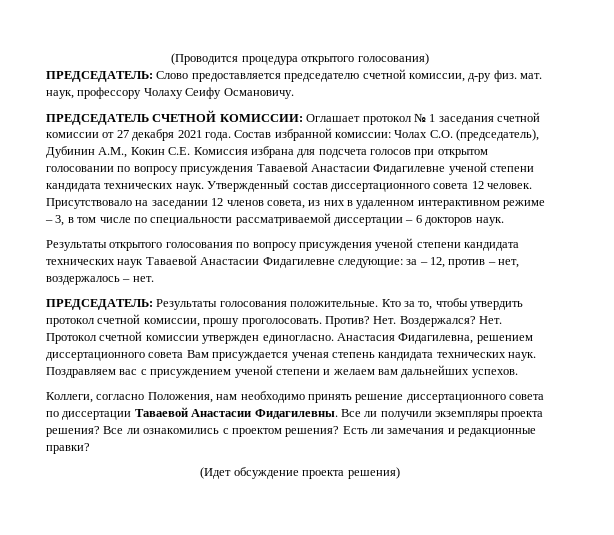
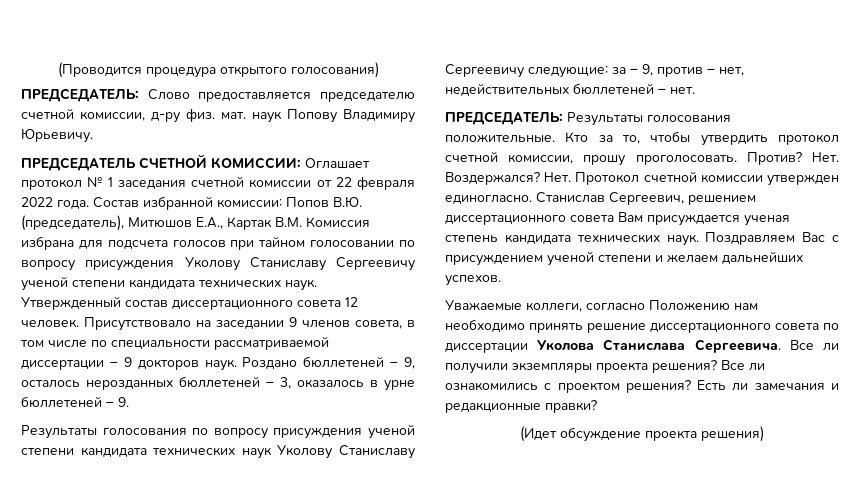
- ПРЕДСЕДАТЕЛЬ: Слово предоставляется председателю счетной комиссии, д-ру физ. мат. наук, профессору Чолаху Сеифу Османовичу.
+ ПРЕДСЕДАТЕЛЬ: Слово предоставляется председателю счетной комиссии, д-ру физ. мат. наук Попову Владимиру Юрьевичу.
- ПРЕДСЕДАТЕЛЬ СЧЕТНОЙ КОМИССИИ: Оглашает протокол № 1 заседания счетной комиссии от 27 декабря 2021 года.
+ ПРЕДСЕДАТЕЛЬ СЧЕТНОЙ КОМИССИИ: Оглашает протокол № 1 заседания счетной комиссии от 22 февраля 2022 года.
- Состав избранной комиссии: Чолах С.О. (председатель), Дубинин А.М., Кокин С.Е. Комиссия избрана для подсчета голосов при открытом голосовании по вопросу присуждения Таваевой Анастасии Фидагилевне ученой степени кандидата технических наук.
+ Состав избранной комиссии: Попов В.Ю. (председатель), Митюшов Е.А., Картак В.М. Комиссия избрана для подсчета голосов при тайном голосовании по вопросу присуждения Уколову Станиславу Сергеевичу ученой степени кандидата технических наук.
- Присутствовало на заседании 12 членов совета, из них в удаленном интерактивном режиме – 3, в том числе по специальности рассматриваемой диссертации – 6 докторов наук.
- Результаты открытого голосования по вопросу присуждения ученой степени кандидата технических наук Таваевой Анастасии Фидагилевне следующие: за – 12, против – нет, воздержалось – нет.
+ Присутствовало на заседании 9 членов совета, в том числе по специальности рассматриваемой диссертации – 9 докторов наук. Роздано бюллетеней – 9, осталось нерозданных бюллетеней – 3, оказалось в урне бюллетеней – 9.
+ Результаты голосования по вопросу присуждения ученой степени кандидата технических наук Уколову Станиславу Сергеевичу следующие: за – 9, против – нет, недействительных бюллетеней – нет.
- Анастасия Фидагилевна, решением диссертационного совета Вам присуждается ученая степень кандидата технических наук.
+ Станислав Сергеевич, решением диссертационного совета Вам присуждается ученая степень кандидата технических наук.
- Поздравляем вас с присуждением ученой степени и желаем вам дальнейших успехов.
+ Поздравляем Вас с присуждением ученой степени и желаем дальнейших успехов.
- Коллеги, согласно Положения, нам необходимо принять решение диссертационного совета по диссертации Таваевой Анастасии Фидагилевны.
+ Уважаемые коллеги, согласно Положению нам необходимо принять решение диссертационного совета по диссертации Уколова Станислава Сергеевича.

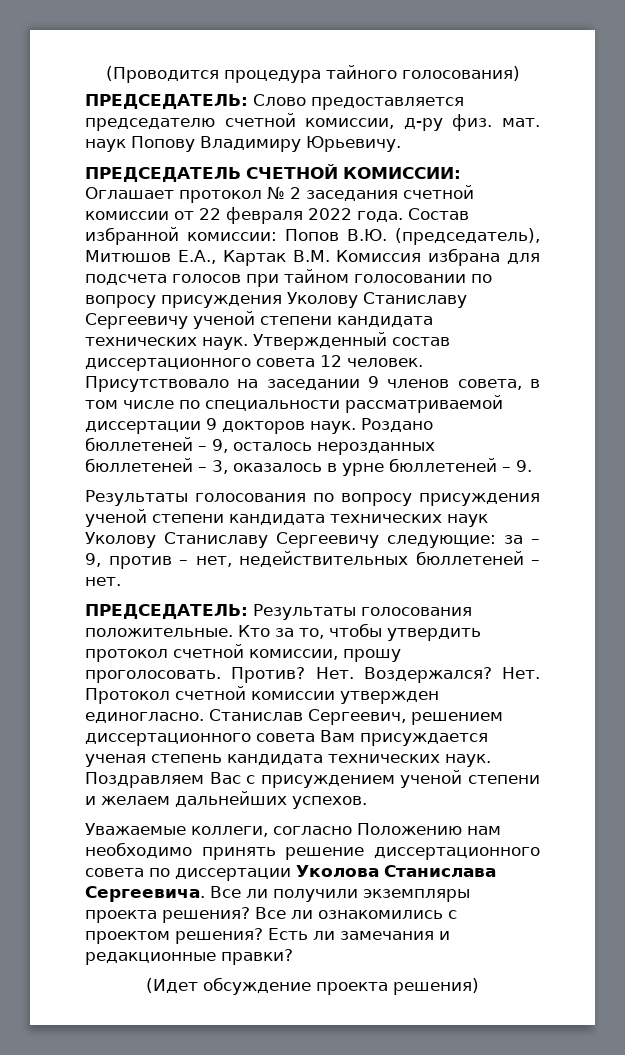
- (Проводится процедура открытого голосования)
+ (Проводится процедура тайного голосования)
- ПРЕДСЕДАТЕЛЬ СЧЕТНОЙ КОМИССИИ: Оглашает протокол № 1 заседания счетной комиссии от 22 февраля 2022 года.
+ ПРЕДСЕДАТЕЛЬ СЧЕТНОЙ КОМИССИИ: Оглашает протокол № 2 заседания счетной комиссии от 22 февраля 2022 года.
- Присутствовало на заседании 9 членов совета, в том числе по специальности рассматриваемой диссертации – 9 докторов наук.
+ Присутствовало на заседании 9 членов совета, в том числе по специальности рассматриваемой диссертации 9 докторов наук.

